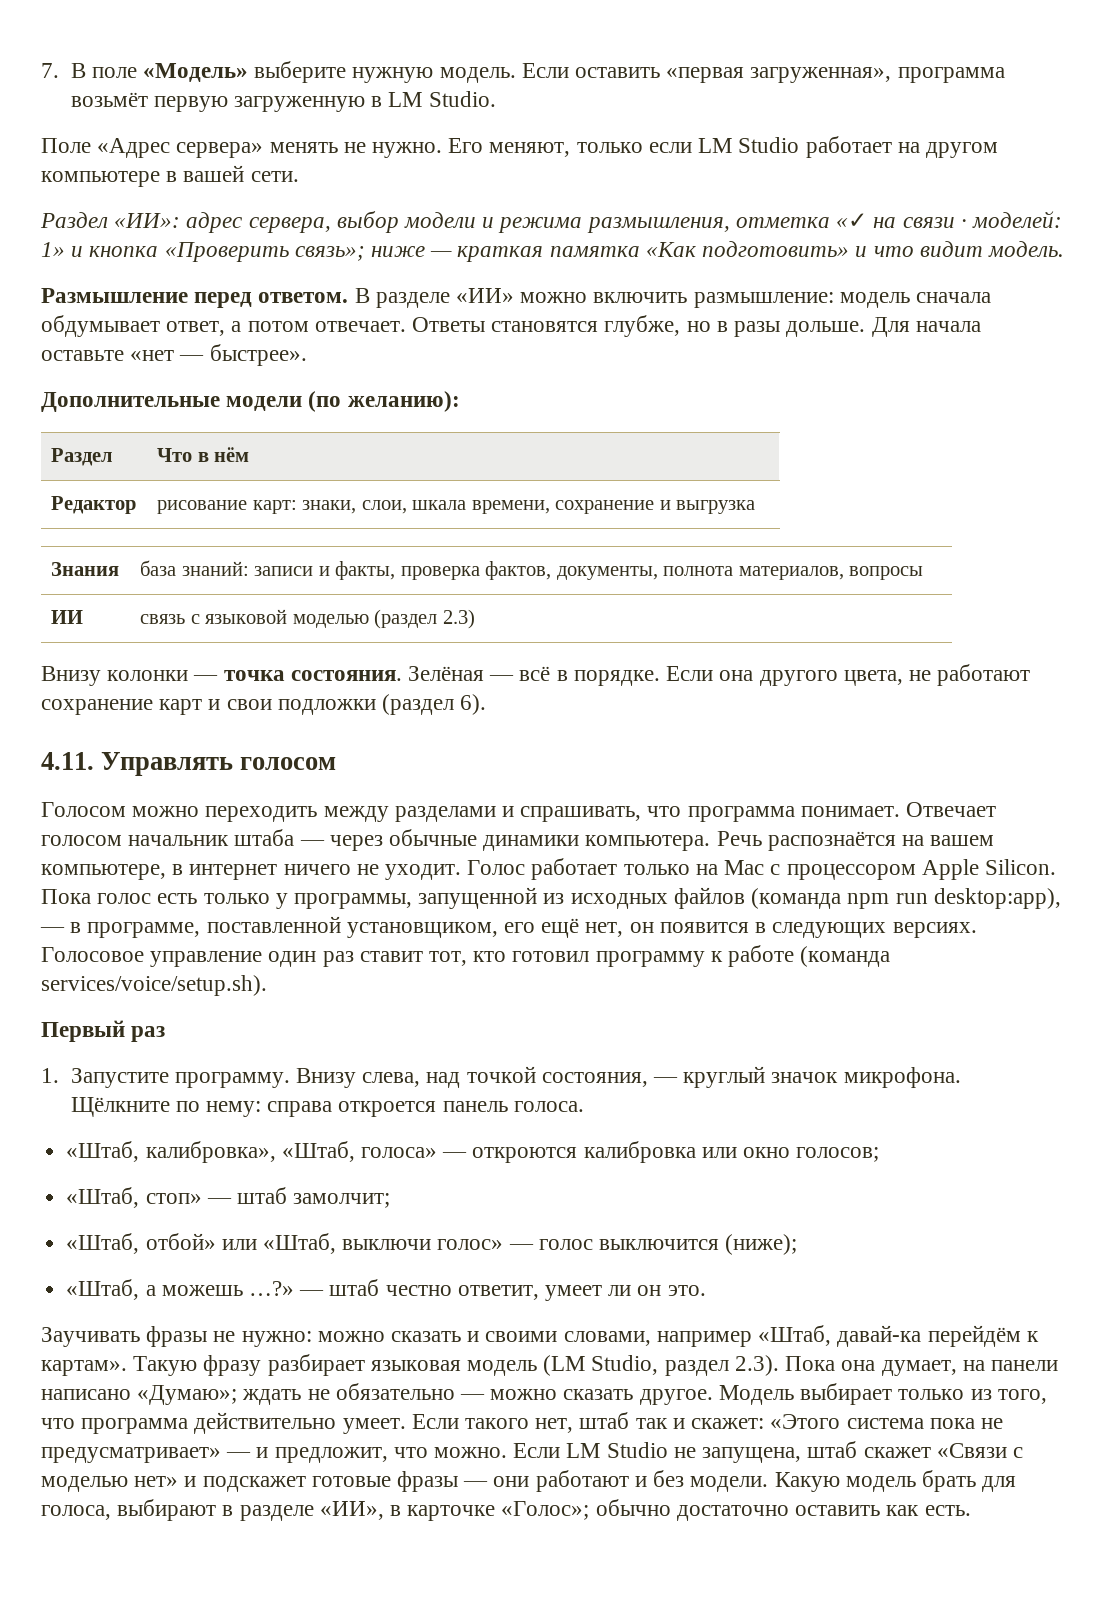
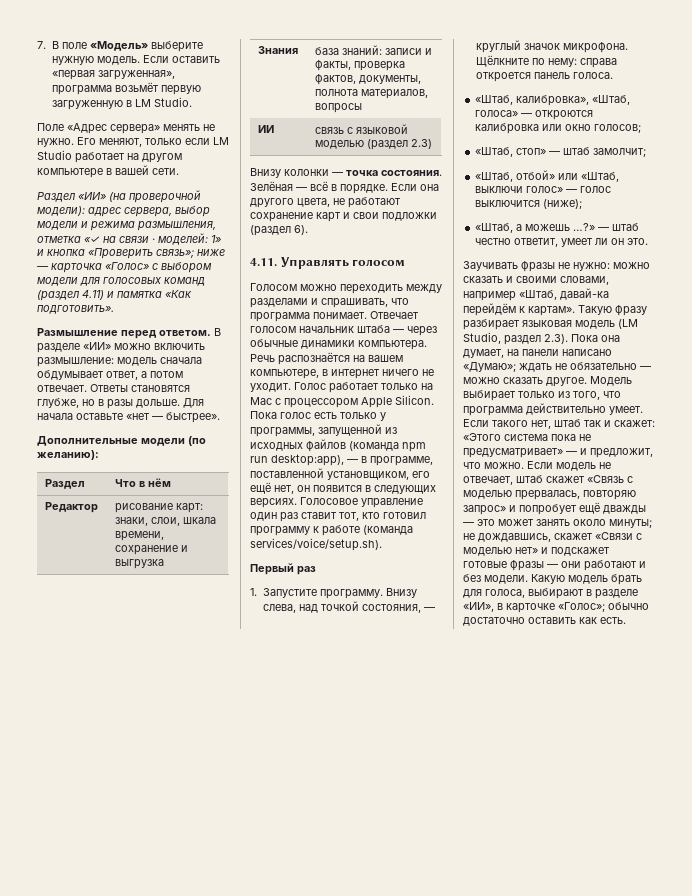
- Раздел «ИИ»: адрес сервера, выбор модели и режима размышления, отметка «✓ на связи · моделей: 1» и кнопка «Проверить связь»; ниже — краткая памятка «Как подготовить» и что видит модель.
+ Раздел «ИИ» (на проверочной модели): адрес сервера, выбор модели и режима размышления, отметка «✓ на связи · моделей: 1» и кнопка «Проверить связь»; ниже — карточка «Голос» с выбором модели для голосовых команд (раздел 4.11) и памятка «Как подготовить».
- Если LM Studio не запущена, штаб скажет «Связи с моделью нет» и подскажет готовые фразы — они работают и без модели.
+ Если модель не отвечает, штаб скажет «Связь с моделью прервалась, повторяю запрос» и попробует ещё дважды — это может занять около минуты; не дождавшись, скажет «Связи с моделью нет» и подскажет готовые фразы — они работают и без модели.

